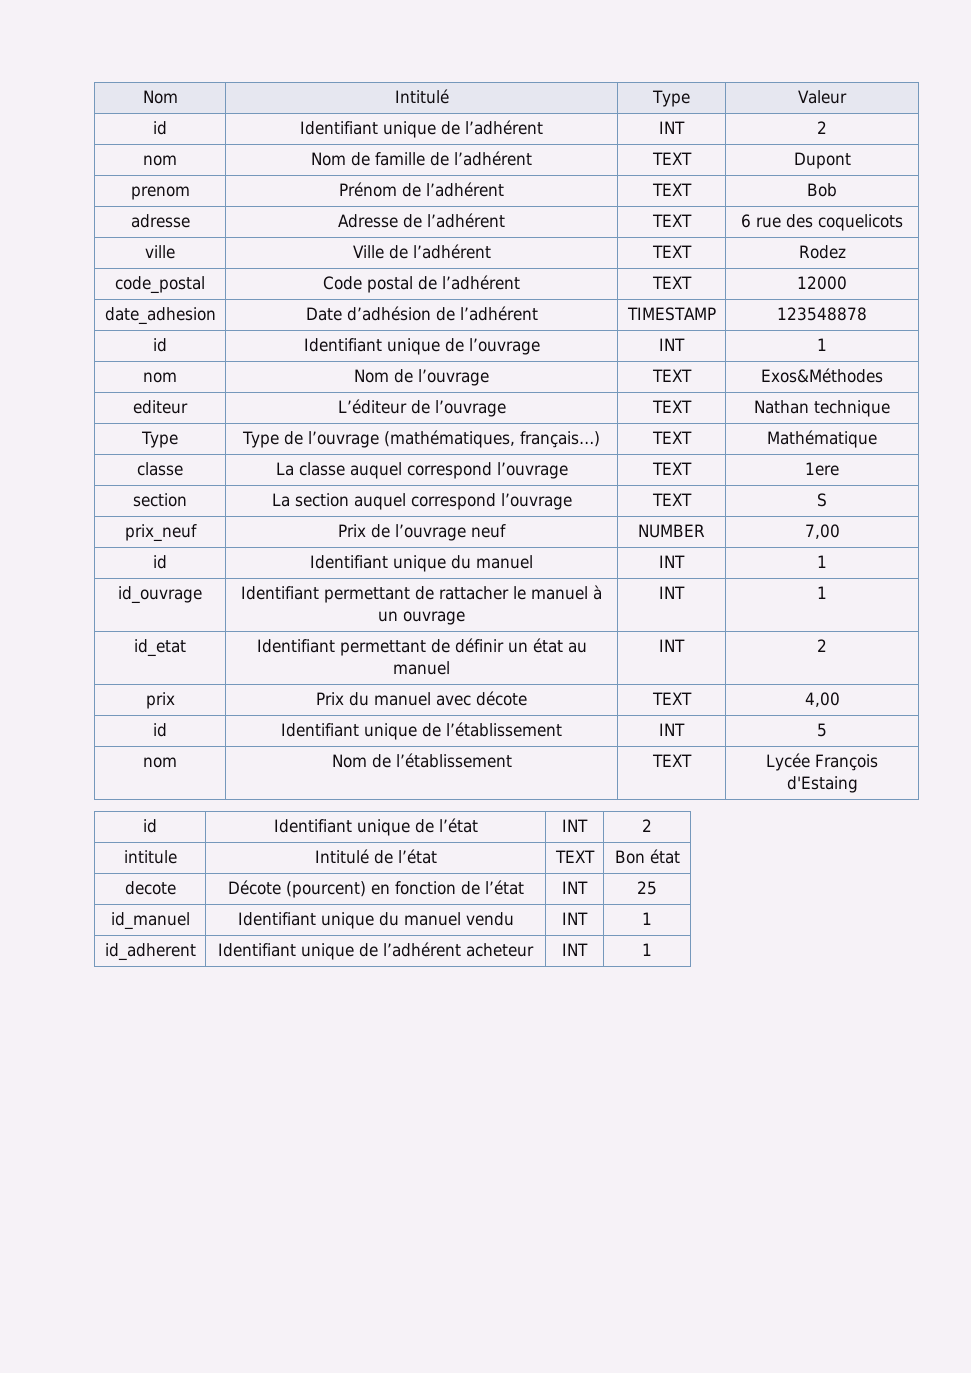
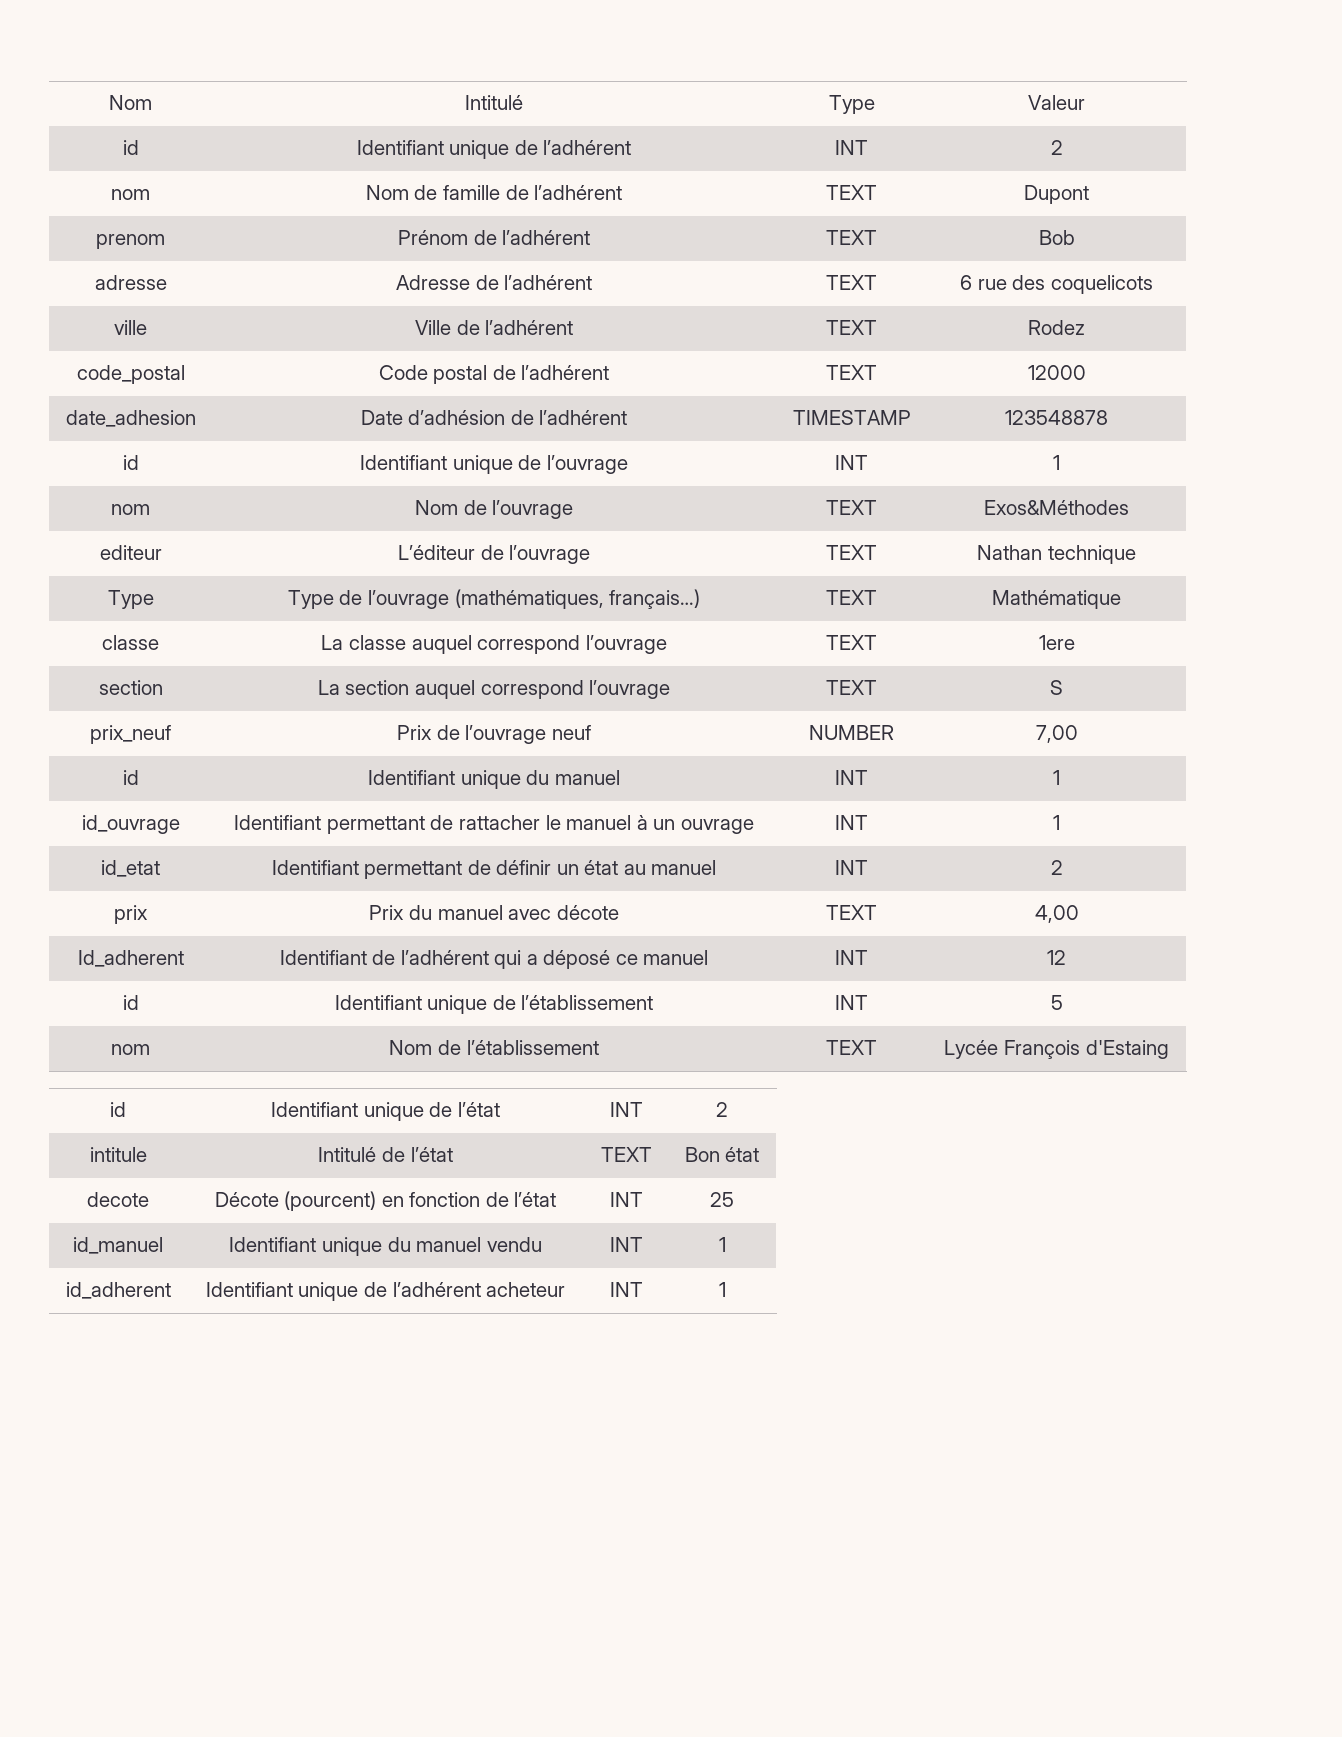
+ Id_adherent | Identifiant de l’adhérent qui a déposé ce manuel | INT | 12

